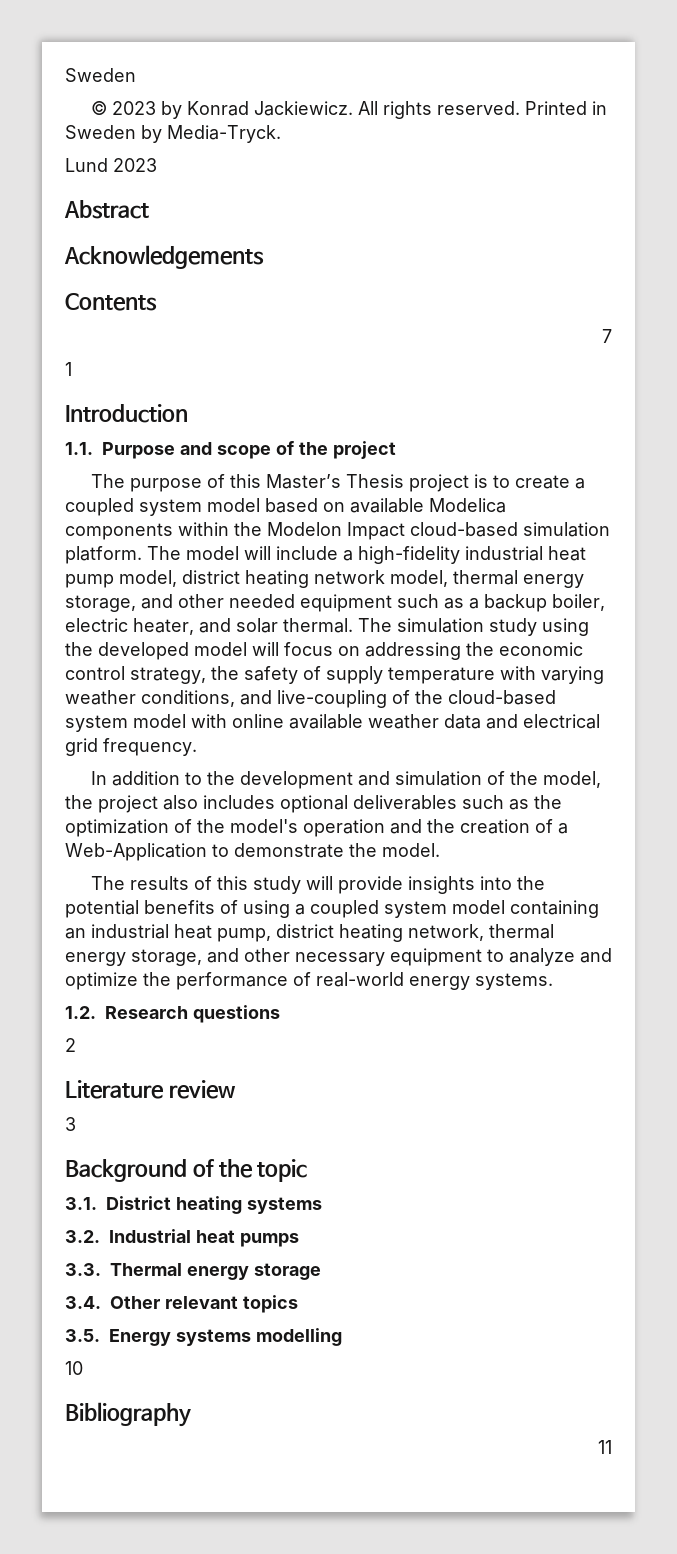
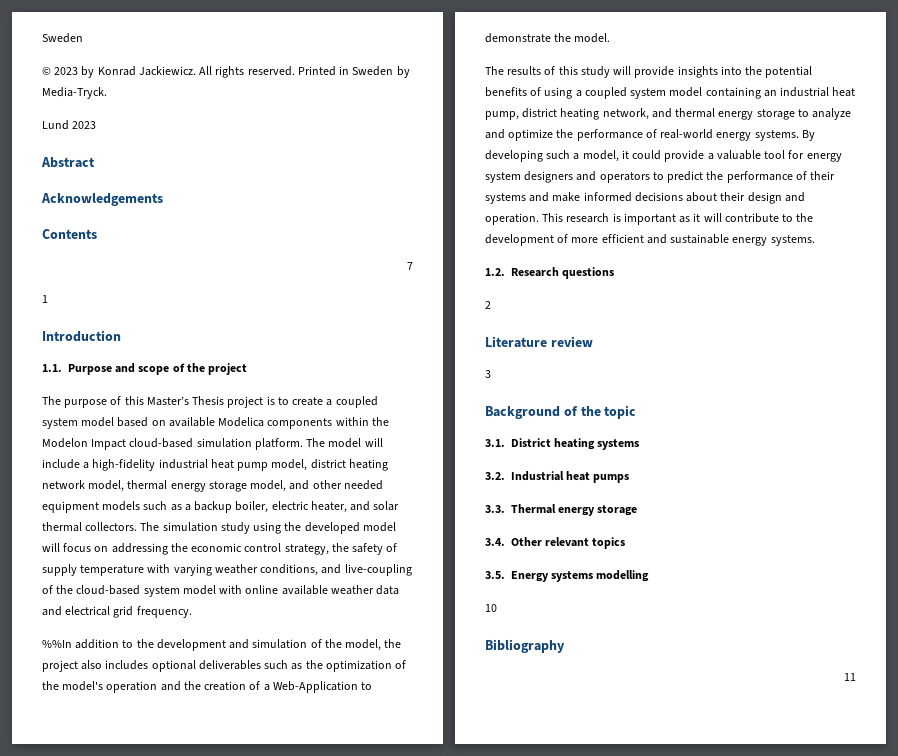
- The model will include a high-fidelity industrial heat pump model, district heating network model, thermal energy storage, and other needed equipment such as a backup boiler, electric heater, and solar thermal.
+ The model will include a high-fidelity industrial heat pump model, district heating network model, thermal energy storage model, and other needed equipment models such as a backup boiler, electric heater, and solar thermal collectors.
- In addition to the development and simulation of the model, the project also includes optional deliverables such as the optimization of the model's operation and the creation of a Web-Application to demonstrate the model.
+ %%In addition to the development and simulation of the model, the project also includes optional deliverables such as the optimization of the model's operation and the creation of a Web-Application to demonstrate the model.
- The results of this study will provide insights into the potential benefits of using a coupled system model containing an industrial heat pump, district heating network, thermal energy storage, and other necessary equipment to analyze and optimize the performance of real-world energy systems.
+ The results of this study will provide insights into the potential benefits of using a coupled system model containing an industrial heat pump, district heating network, and thermal energy storage to analyze and optimize the performance of real-world energy systems. By developing such a model, it could provide a valuable tool for energy system designers and operators to predict the performance of their systems and make informed decisions about their design and operation. This research is important as it will contribute to the development of more efficient and sustainable energy systems.

